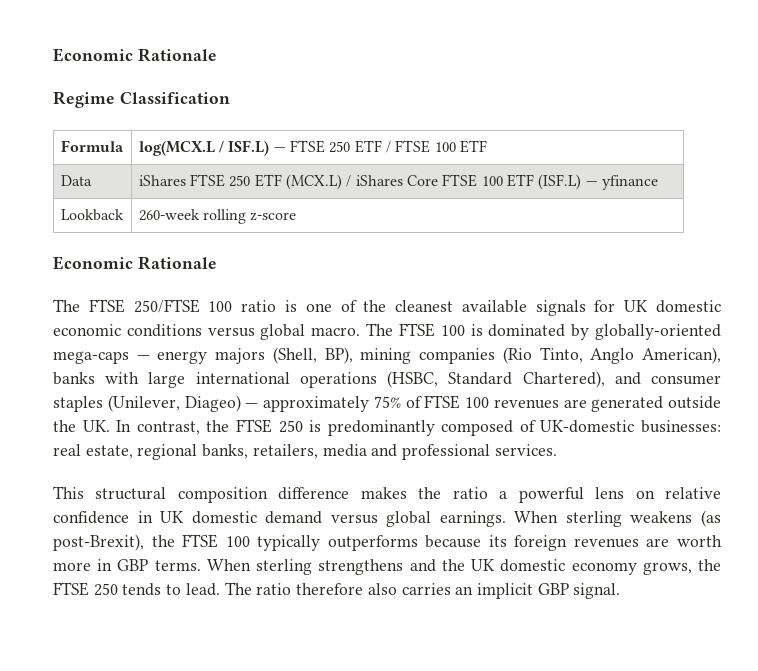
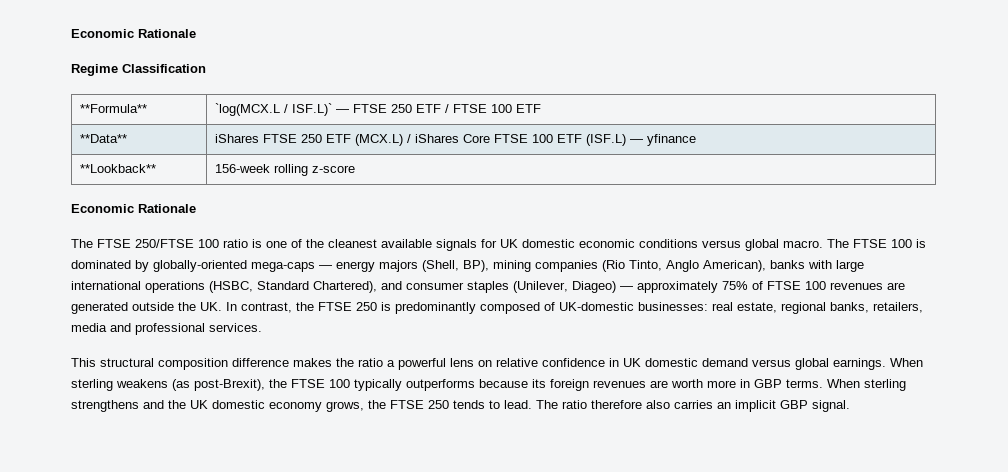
- Formula | log(MCX.L / ISF.L) — FTSE 250 ETF / FTSE 100 ETF
+ **Formula** | `log(MCX.L / ISF.L)` — FTSE 250 ETF / FTSE 100 ETF
- Data | iShares FTSE 250 ETF (MCX.L) / iShares Core FTSE 100 ETF (ISF.L) — yfinance
+ **Data** | iShares FTSE 250 ETF (MCX.L) / iShares Core FTSE 100 ETF (ISF.L) — yfinance
- Lookback | 260-week rolling z-score
+ **Lookback** | 156-week rolling z-score

